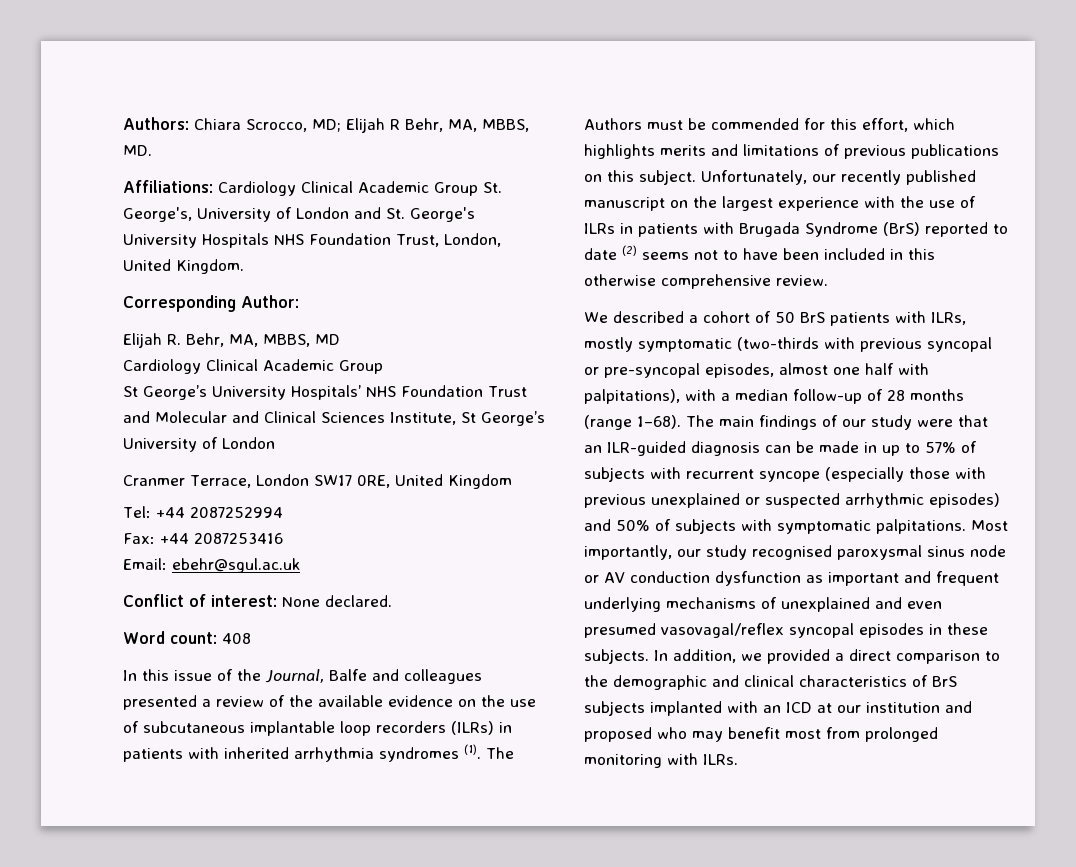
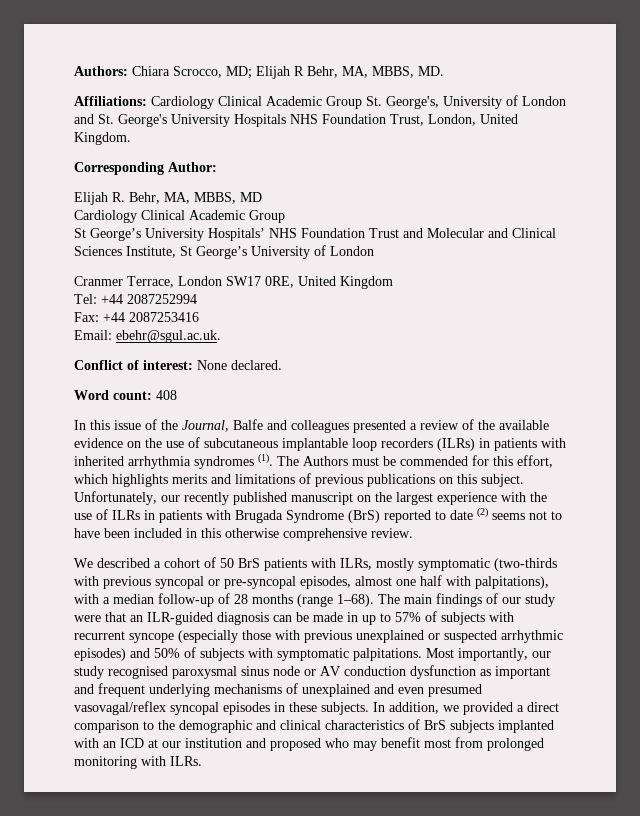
- Email: ebehr@sgul.ac.uk
+ Email: ebehr@sgul.ac.uk.

